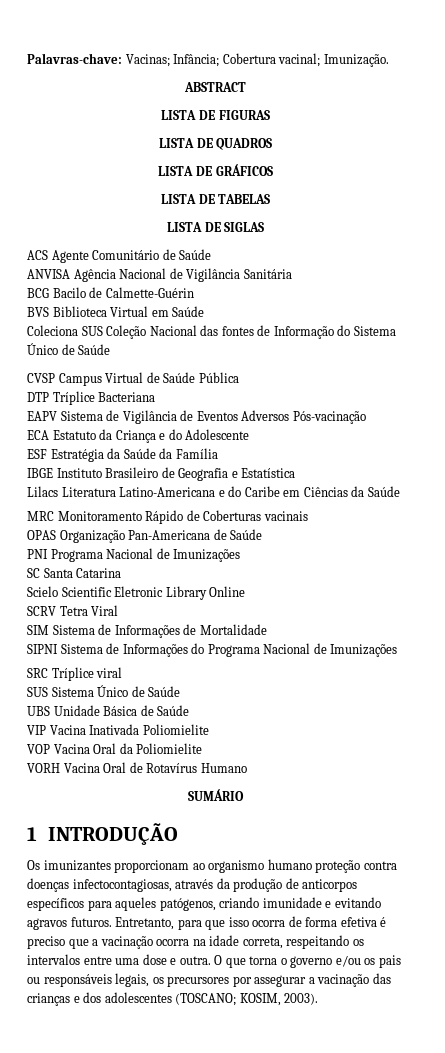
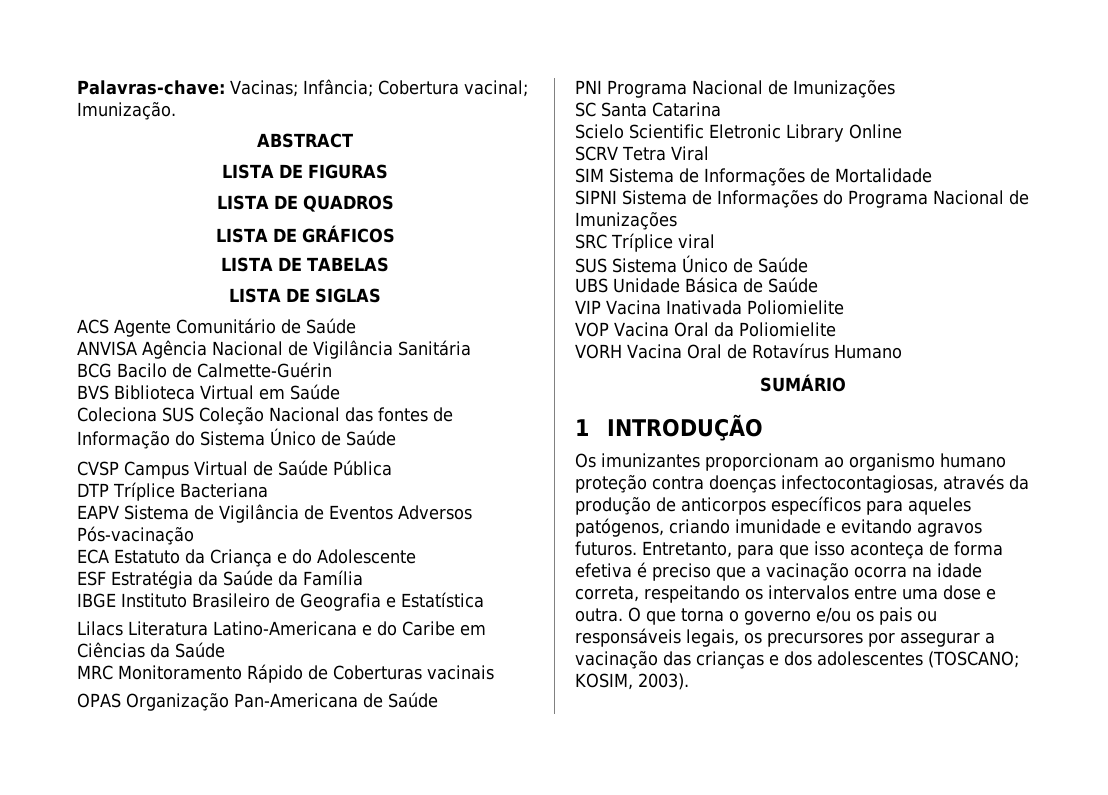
- Entretanto, para que isso ocorra de forma efetiva é preciso que a vacinação ocorra na idade correta, respeitando os intervalos entre uma dose e outra.
+ Entretanto, para que isso aconteça de forma efetiva é preciso que a vacinação ocorra na idade correta, respeitando os intervalos entre uma dose e outra.

